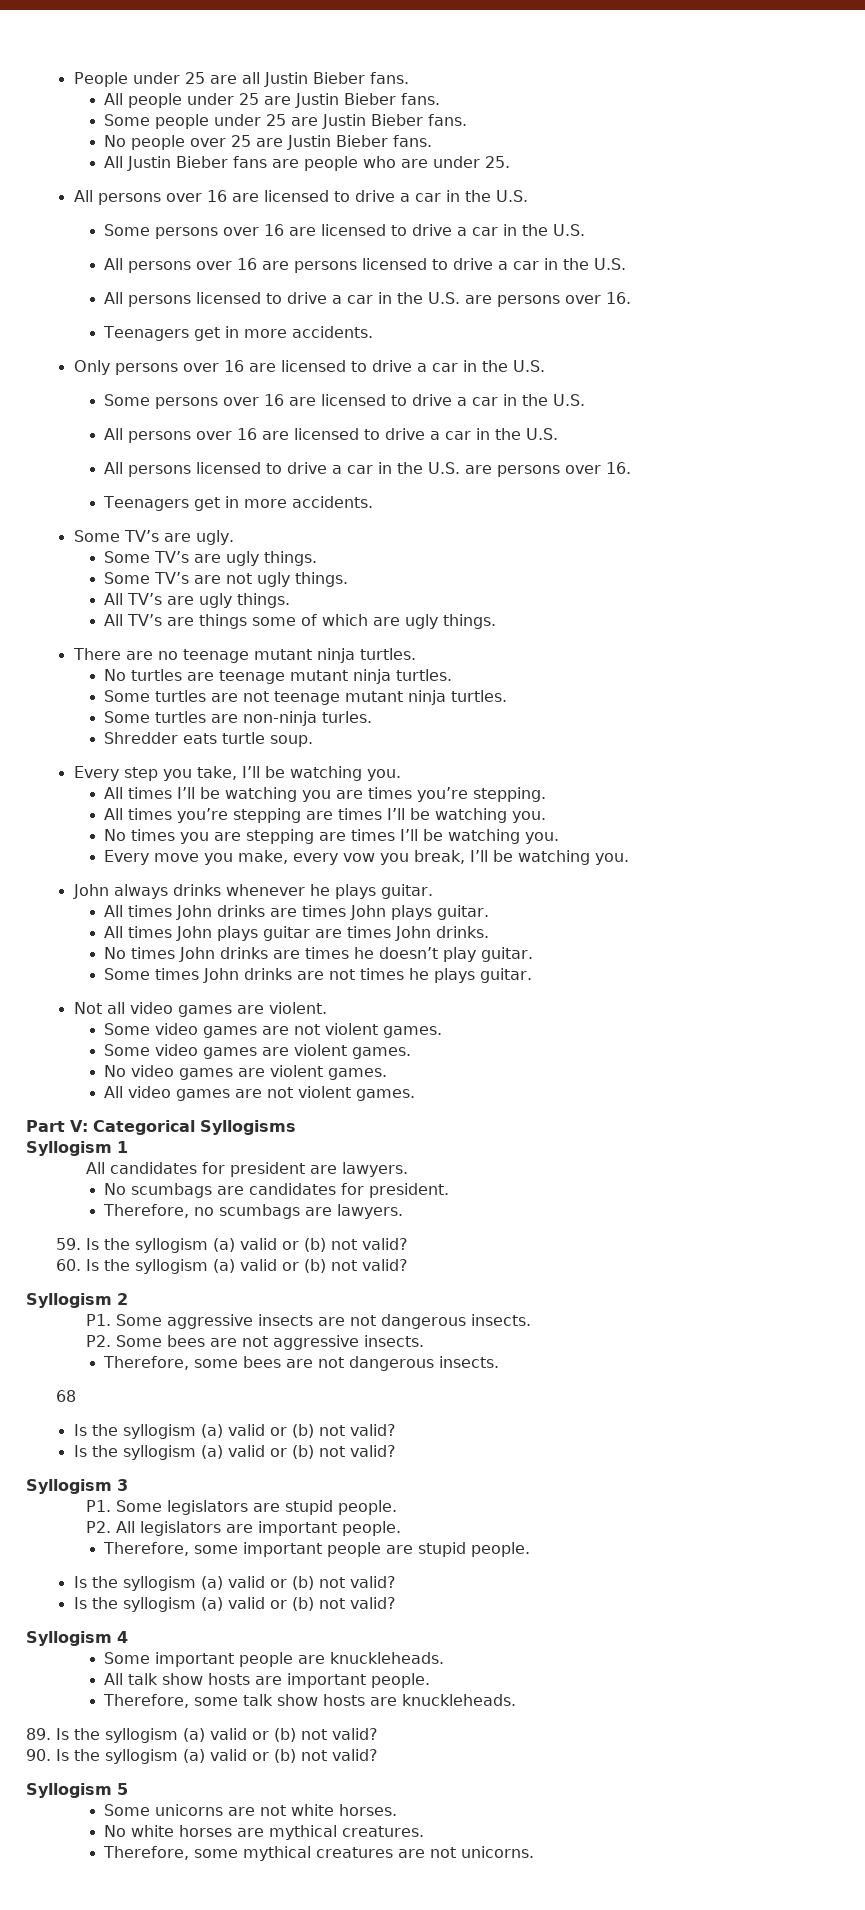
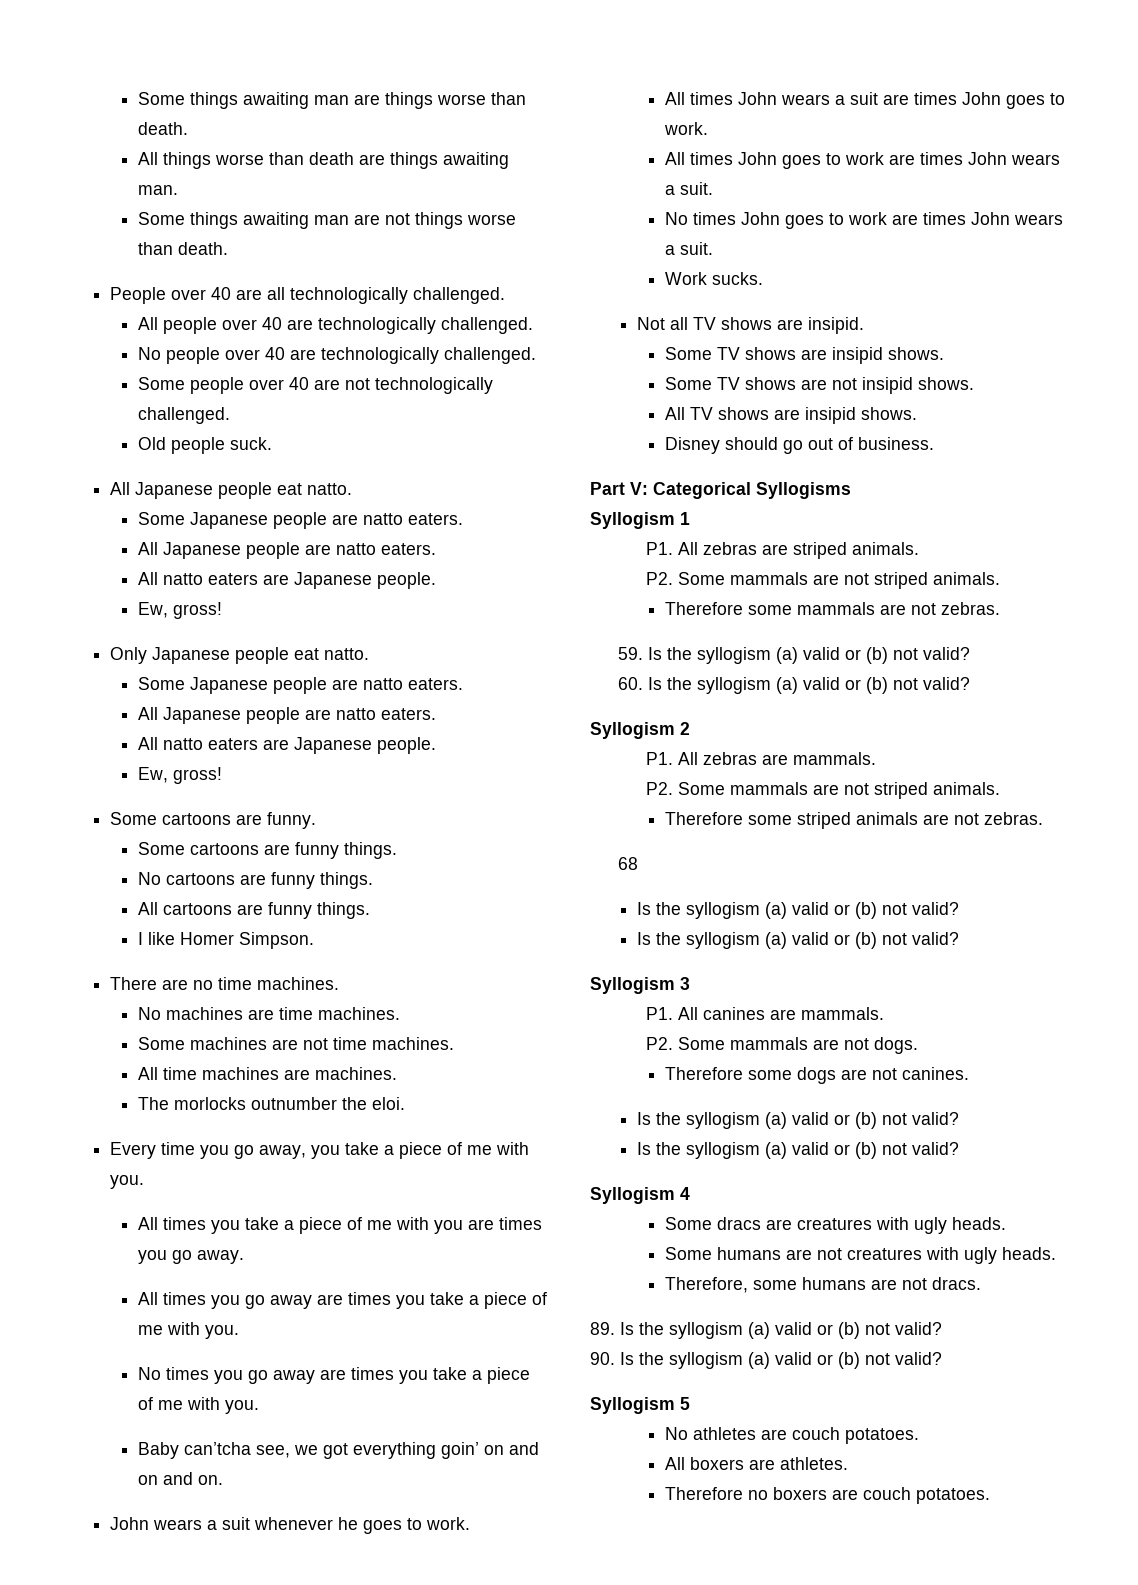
- People under 25 are all Justin Bieber fans.
- All people under 25 are Justin Bieber fans.
- Some people under 25 are Justin Bieber fans.
- No people over 25 are Justin Bieber fans.
- All Justin Bieber fans are people who are under 25.
- All persons over 16 are licensed to drive a car in the U.S.
- Some persons over 16 are licensed to drive a car in the U.S.
- All persons over 16 are persons licensed to drive a car in the U.S.
- All persons licensed to drive a car in the U.S. are persons over 16.
- Teenagers get in more accidents.
- Only persons over 16 are licensed to drive a car in the U.S.
- Some persons over 16 are licensed to drive a car in the U.S.
- All persons over 16 are licensed to drive a car in the U.S.
- All persons licensed to drive a car in the U.S. are persons over 16.
- Teenagers get in more accidents.
- Some TV’s are ugly.
- Some TV’s are ugly things.
- Some TV’s are not ugly things.
- All TV’s are ugly things.
- All TV’s are things some of which are ugly things.
- There are no teenage mutant ninja turtles.
- No turtles are teenage mutant ninja turtles.
- Some turtles are not teenage mutant ninja turtles.
- Some turtles are non-ninja turles.
- Shredder eats turtle soup.
- Every step you take, I’ll be watching you.
- All times I’ll be watching you are times you’re stepping.
- All times you’re stepping are times I’ll be watching you.
- No times you are stepping are times I’ll be watching you.
- Every move you make, every vow you break, I’ll be watching you.
- John always drinks whenever he plays guitar.
- All times John drinks are times John plays guitar.
- All times John plays guitar are times John drinks.
- No times John drinks are times he doesn’t play guitar.
- Some times John drinks are not times he plays guitar.
- Not all video games are violent.
- Some video games are not violent games.
- Some video games are violent games.
- No video games are violent games.
- All video games are not violent games.
+ Some things awaiting man are things worse than death.
+ All things worse than death are things awaiting man.
+ Some things awaiting man are not things worse than death.
+ People over 40 are all technologically challenged.
+ All people over 40 are technologically challenged.
+ No people over 40 are technologically challenged.
+ Some people over 40 are not technologically challenged.
+ Old people suck.
+ All Japanese people eat natto.
+ Some Japanese people are natto eaters.
+ All Japanese people are natto eaters.
+ All natto eaters are Japanese people.
+ Ew, gross!
+ Only Japanese people eat natto.
+ Some Japanese people are natto eaters.
+ All Japanese people are natto eaters.
+ All natto eaters are Japanese people.
+ Ew, gross!
+ Some cartoons are funny.
+ Some cartoons are funny things.
+ No cartoons are funny things.
+ All cartoons are funny things.
+ I like Homer Simpson.
+ There are no time machines.
+ No machines are time machines.
+ Some machines are not time machines.
+ All time machines are machines.
+ The morlocks outnumber the eloi.
+ Every time you go away, you take a piece of me with you.
+ All times you take a piece of me with you are times you go away.
+ All times you go away are times you take a piece of me with you.
+ No times you go away are times you take a piece of me with you.
+ Baby can’tcha see, we got everything goin’ on and on and on.
+ John wears a suit whenever he goes to work.
+ All times John wears a suit are times John goes to work.
+ All times John goes to work are times John wears a suit.
+ No times John goes to work are times John wears a suit.
+ Work sucks.
+ Not all TV shows are insipid.
+ Some TV shows are insipid shows.
+ Some TV shows are not insipid shows.
+ All TV shows are insipid shows.
+ Disney should go out of business.
- All candidates for president are lawyers.
- No scumbags are candidates for president.
- Therefore, no scumbags are lawyers.
+ P1. All zebras are striped animals.
+ P2. Some mammals are not striped animals.
+ Therefore some mammals are not zebras.
- P1. Some aggressive insects are not dangerous insects.
- P2. Some bees are not aggressive insects.
- Therefore, some bees are not dangerous insects.
+ P1. All zebras are mammals.
+ P2. Some mammals are not striped animals.
+ Therefore some striped animals are not zebras.
- P1. Some legislators are stupid people.
- P2. All legislators are important people.
- Therefore, some important people are stupid people.
+ P1. All canines are mammals.
+ P2. Some mammals are not dogs.
+ Therefore some dogs are not canines.
- Some important people are knuckleheads.
- All talk show hosts are important people.
- Therefore, some talk show hosts are knuckleheads.
+ Some dracs are creatures with ugly heads.
+ Some humans are not creatures with ugly heads.
+ Therefore, some humans are not dracs.
- Some unicorns are not white horses.
- No white horses are mythical creatures.
- Therefore, some mythical creatures are not unicorns.
+ No athletes are couch potatoes.
+ All boxers are athletes.
+ Therefore no boxers are couch potatoes.

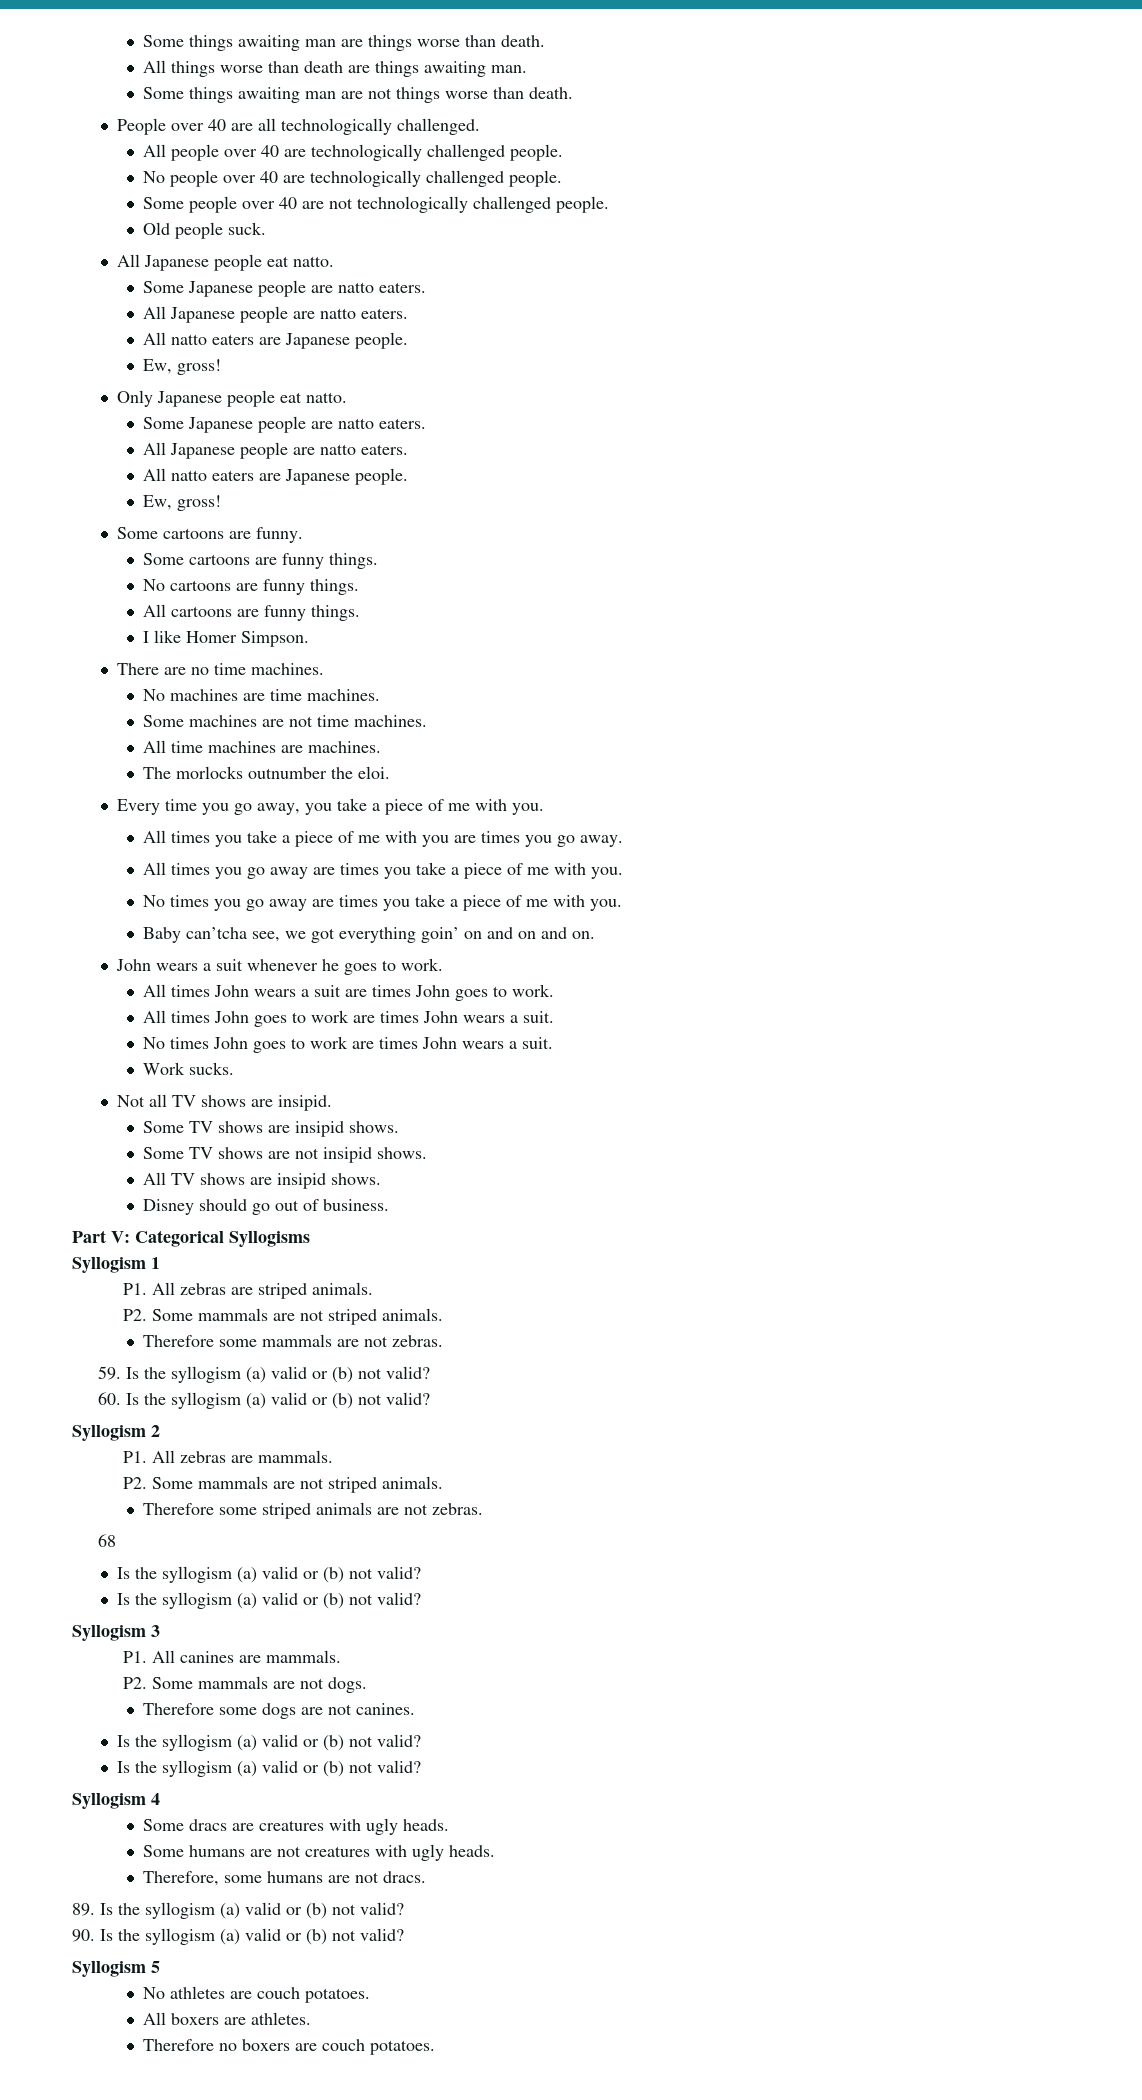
- All people over 40 are technologically challenged.
+ All people over 40 are technologically challenged people.
- No people over 40 are technologically challenged.
+ No people over 40 are technologically challenged people.
- Some people over 40 are not technologically challenged.
+ Some people over 40 are not technologically challenged people.

